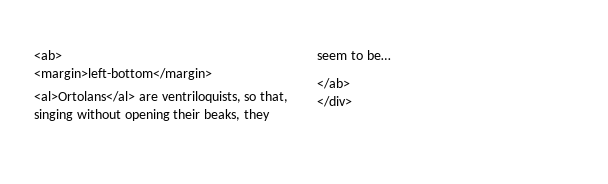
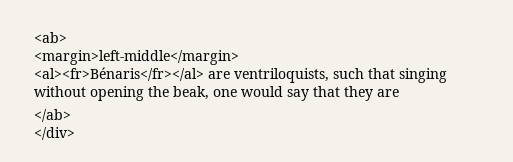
- <margin>left-bottom</margin>
- <al>Ortolans</al> are ventriloquists, so that, singing without opening their beaks, they seem to be…
+ <margin>left-middle</margin>
+ <al><fr>Bénaris</fr></al> are ventriloquists, such that singing without opening the beak, one would say that they are

